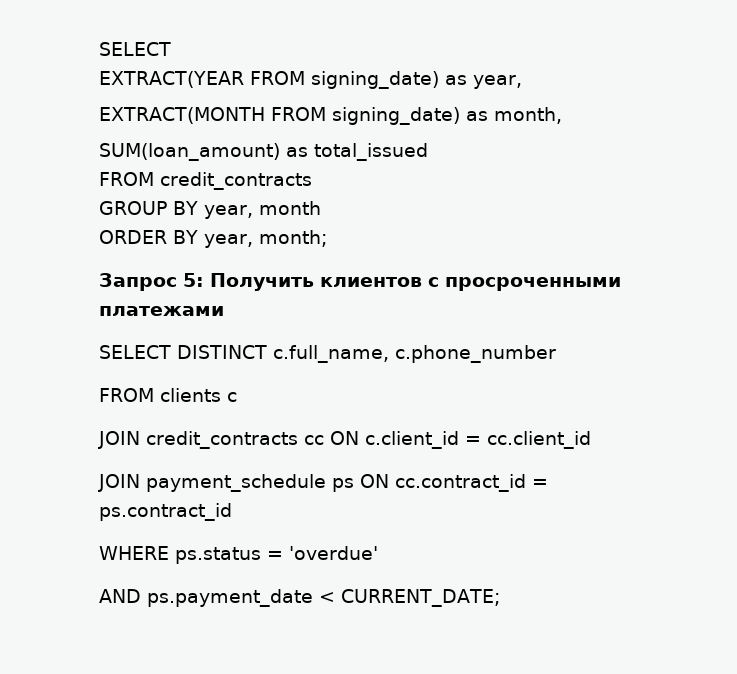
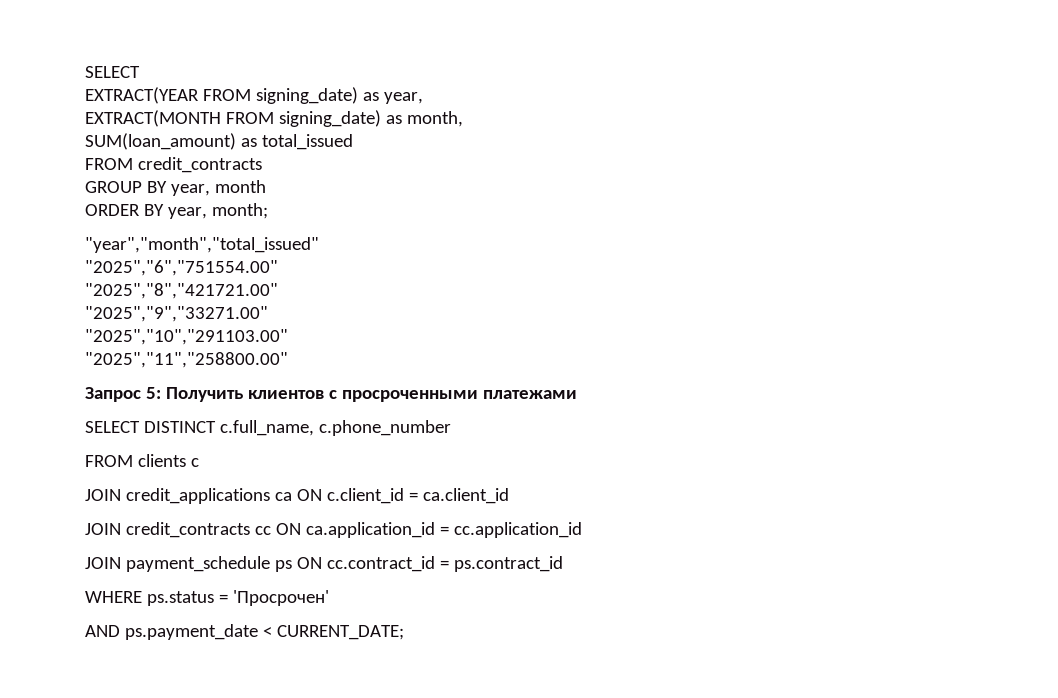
+ "year","month","total_issued"
+ "2025","6","751554.00"
+ "2025","8","421721.00"
+ "2025","9","33271.00"
+ "2025","10","291103.00"
+ "2025","11","258800.00"
+ JOIN credit_applications ca ON c.client_id = ca.client_id
- JOIN credit_contracts cc ON c.client_id = cc.client_id
+ JOIN credit_contracts cc ON ca.application_id = cc.application_id
- WHERE ps.status = 'overdue'
+ WHERE ps.status = 'Просрочен'

